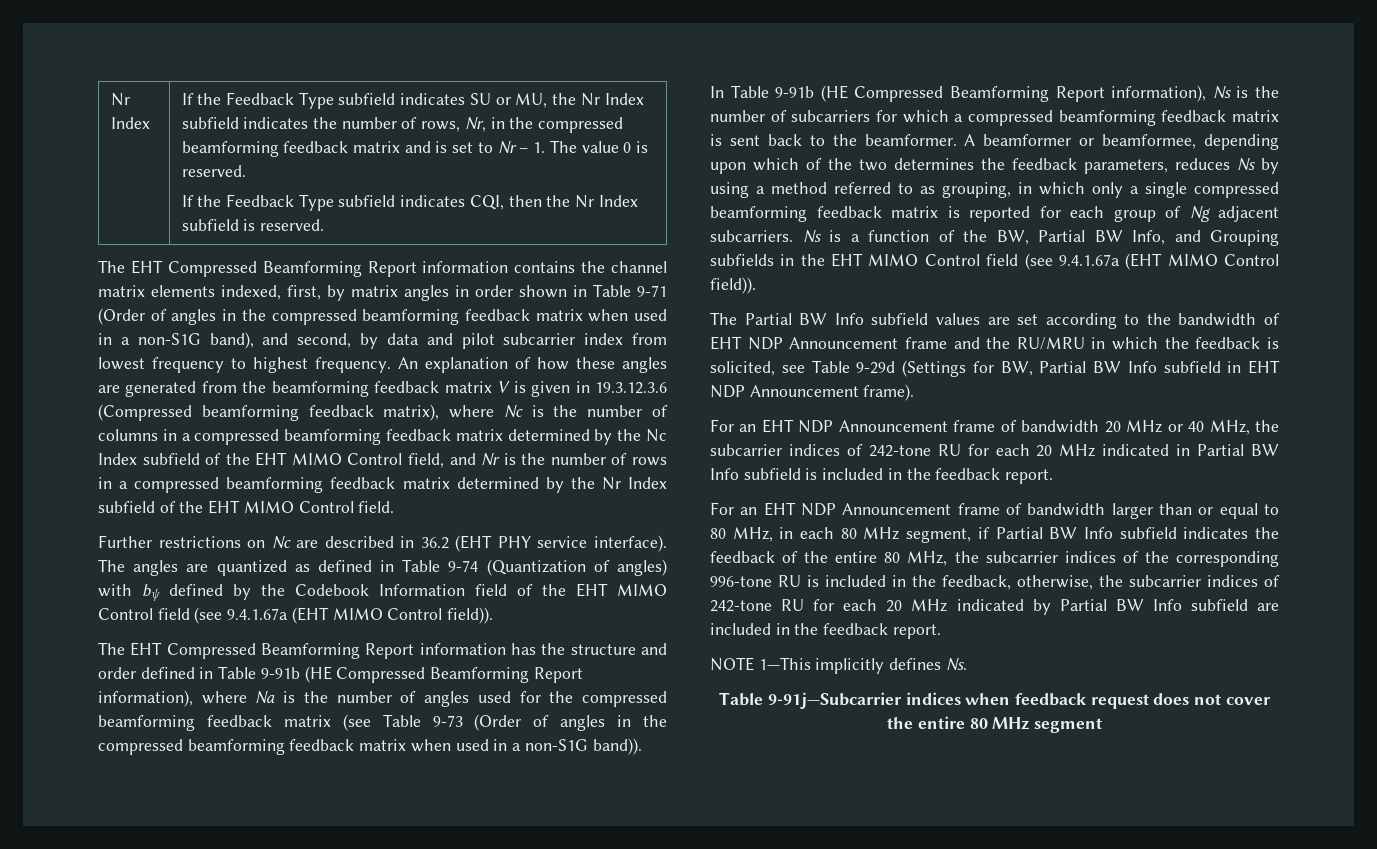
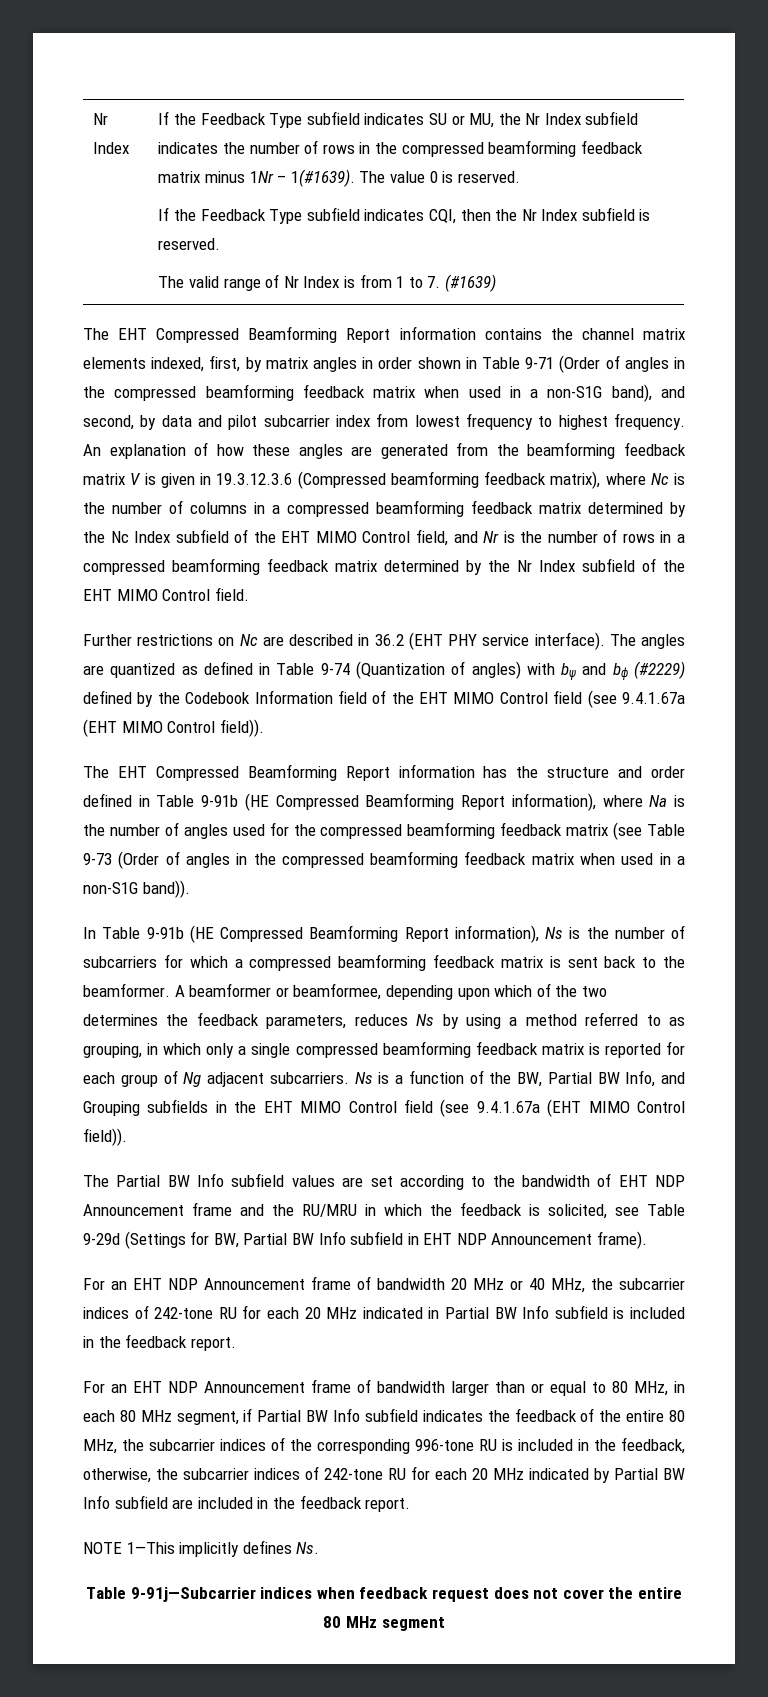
- If the Feedback Type subfield indicates SU or MU, the Nr Index subfield indicates the number of rows, Nr, in the compressed beamforming feedback matrix and is set to Nr – 1. The value 0 is reserved.
+ If the Feedback Type subfield indicates SU or MU, the Nr Index subfield indicates the number of rows in the compressed beamforming feedback matrix minus 1Nr – 1(#1639). The value 0 is reserved.
+ The valid range of Nr Index is from 1 to 7. (#1639)
- The angles are quantized as defined in Table 9-74 (Quantization of angles) with bψ defined by the Codebook Information field of the EHT MIMO Control field (see 9.4.1.67a (EHT MIMO Control field)).
+ The angles are quantized as defined in Table 9-74 (Quantization of angles) with bψ and bϕ (#2229) defined by the Codebook Information field of the EHT MIMO Control field (see 9.4.1.67a (EHT MIMO Control field)).

